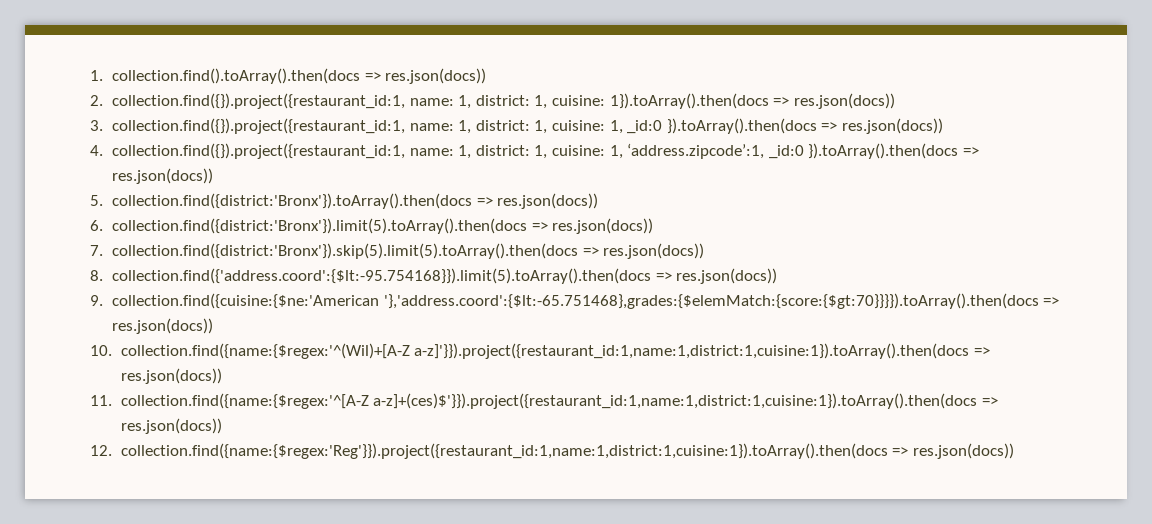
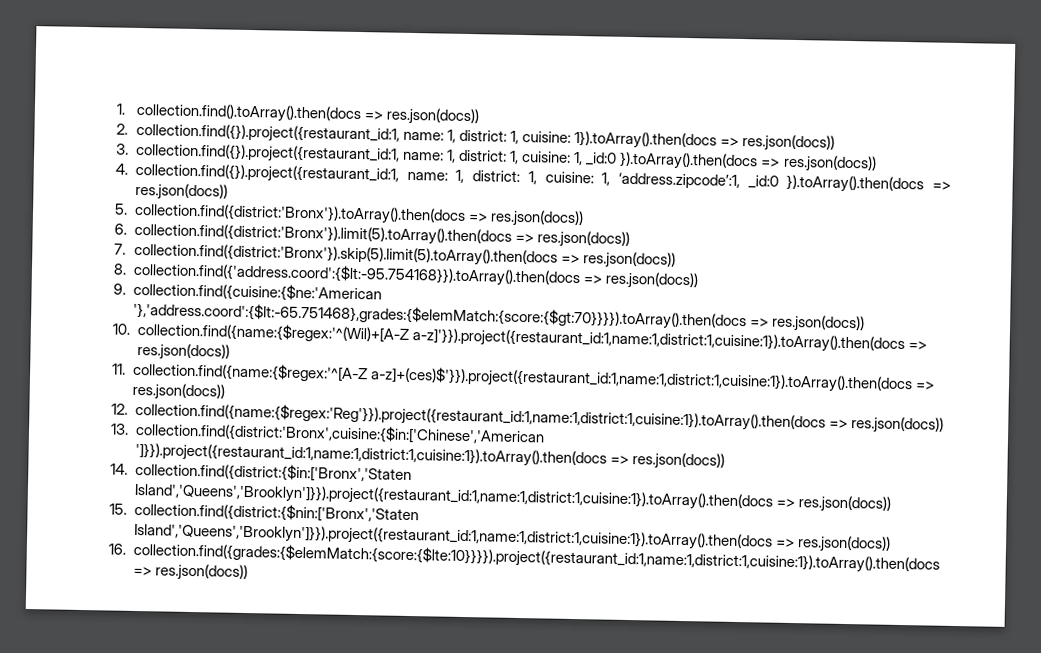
- 8. collection.find({'address.coord':{$lt:-95.754168}}).limit(5).toArray().then(docs => res.json(docs))
+ 8. collection.find({'address.coord':{$lt:-95.754168}}).toArray().then(docs => res.json(docs))
+ 13. collection.find({district:'Bronx',cuisine:{$in:['Chinese','American ']}}).project({restaurant_id:1,name:1,district:1,cuisine:1}).toArray().then(docs => res.json(docs))
+ 14. collection.find({district:{$in:['Bronx','Staten Island','Queens','Brooklyn']}}).project({restaurant_id:1,name:1,district:1,cuisine:1}).toArray().then(docs => res.json(docs))
+ 15. collection.find({district:{$nin:['Bronx','Staten Island','Queens','Brooklyn']}}).project({restaurant_id:1,name:1,district:1,cuisine:1}).toArray().then(docs => res.json(docs))
+ 16. collection.find({grades:{$elemMatch:{score:{$lte:10}}}}).project({restaurant_id:1,name:1,district:1,cuisine:1}).toArray().then(docs => res.json(docs))

